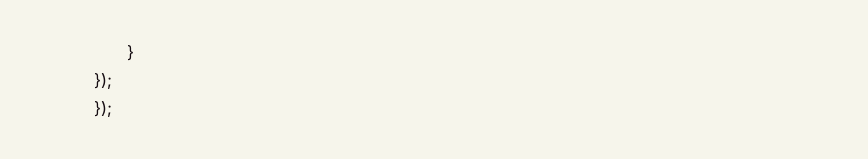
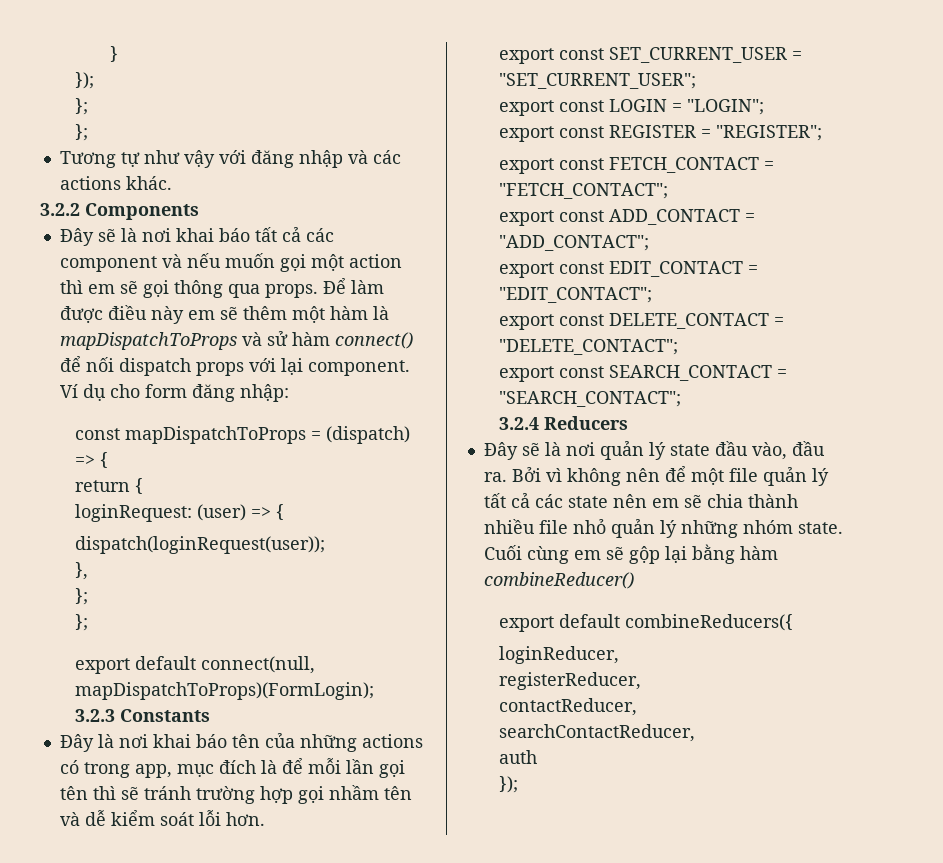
  }
  });
+ };
+ };
+ Tương tự như vậy với đăng nhập và các actions khác.
+ 3.2.2 Components
+ Đây sẽ là nơi khai báo tất cả các component và nếu muốn gọi một action thì em sẽ gọi thông qua props. Để làm được điều này em sẽ thêm một hàm là mapDispatchToProps và sử hàm connect() để nối dispatch props với lại component. Ví dụ cho form đăng nhập:
+ const mapDispatchToProps = (dispatch) => {
+ return {
+ loginRequest: (user) => {
+ dispatch(loginRequest(user));
+ },
+ };
+ };
+ export default connect(null, mapDispatchToProps)(FormLogin);
+ 3.2.3 Constants
+ Đây là nơi khai báo tên của những actions có trong app, mục đích là để mỗi lần gọi tên thì sẽ tránh trường hợp gọi nhầm tên và dễ kiểm soát lỗi hơn.
+ export const SET_CURRENT_USER = "SET_CURRENT_USER";
+ export const LOGIN = "LOGIN";
+ export const REGISTER = "REGISTER";
+ export const FETCH_CONTACT = "FETCH_CONTACT";
+ export const ADD_CONTACT = "ADD_CONTACT";
+ export const EDIT_CONTACT = "EDIT_CONTACT";
+ export const DELETE_CONTACT = "DELETE_CONTACT";
+ export const SEARCH_CONTACT = "SEARCH_CONTACT";
+ 3.2.4 Reducers
+ Đây sẽ là nơi quản lý state đầu vào, đầu ra. Bởi vì không nên để một file quản lý tất cả các state nên em sẽ chia thành nhiều file nhỏ quản lý những nhóm state. Cuối cùng em sẽ gộp lại bằng hàm combineReducer()
+ export default combineReducers({
+ loginReducer,
+ registerReducer,
+ contactReducer,
+ searchContactReducer,
+ auth

